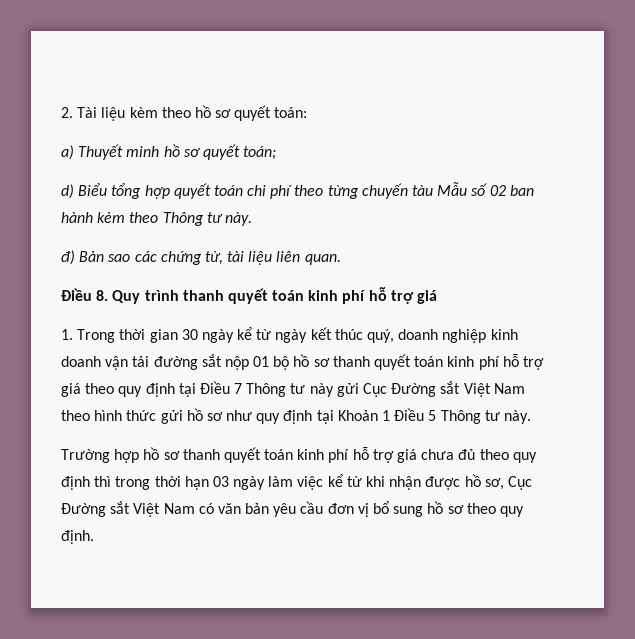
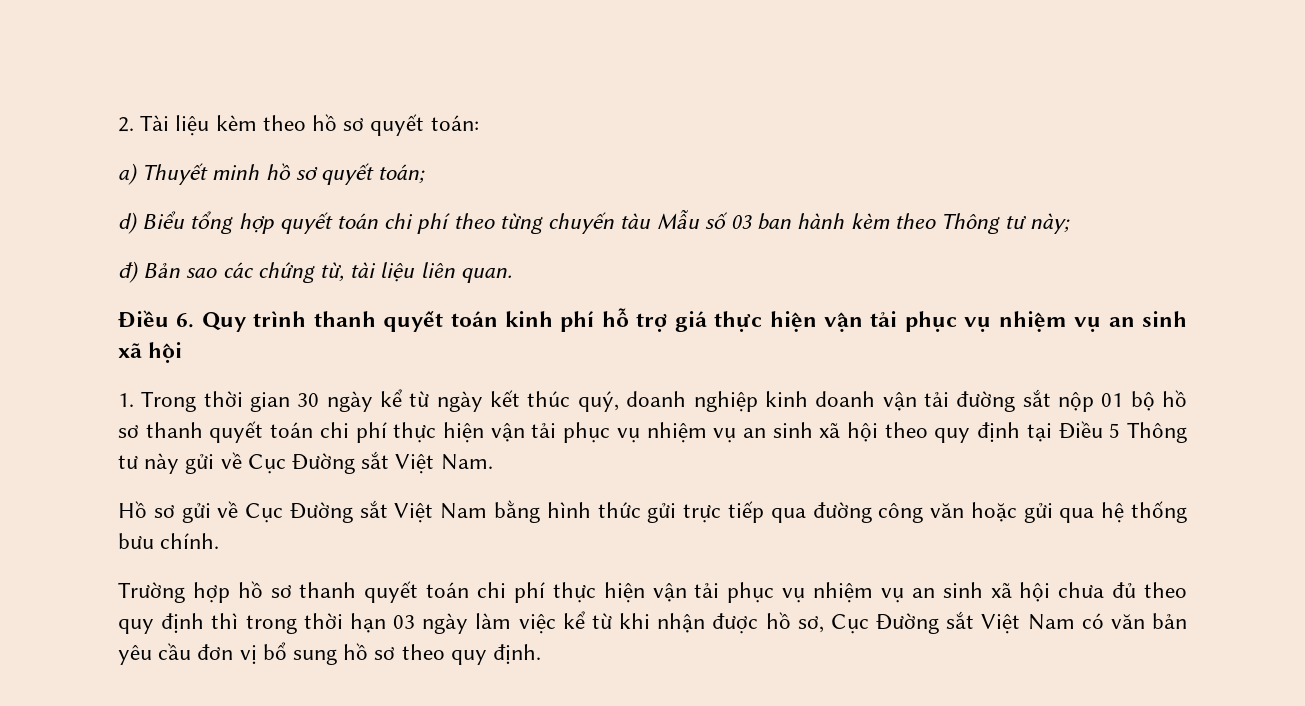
- d) Biểu tổng hợp quyết toán chi phí theo từng chuyến tàu Mẫu số 02 ban hành kèm theo Thông tư này.
+ d) Biểu tổng hợp quyết toán chi phí theo từng chuyến tàu Mẫu số 03 ban hành kèm theo Thông tư này;
- Điều 8. Quy trình thanh quyết toán kinh phí hỗ trợ giá
+ Điều 6. Quy trình thanh quyết toán kinh phí hỗ trợ giá thực hiện vận tải phục vụ nhiệm vụ an sinh xã hội
- 1. Trong thời gian 30 ngày kể từ ngày kết thúc quý, doanh nghiệp kinh doanh vận tải đường sắt nộp 01 bộ hồ sơ thanh quyết toán kinh phí hỗ trợ giá theo quy định tại Điều 7 Thông tư này gửi Cục Đường sắt Việt Nam theo hình thức gửi hồ sơ như quy định tại Khoản 1 Điều 5 Thông tư này.
+ 1. Trong thời gian 30 ngày kể từ ngày kết thúc quý, doanh nghiệp kinh doanh vận tải đường sắt nộp 01 bộ hồ sơ thanh quyết toán chi phí thực hiện vận tải phục vụ nhiệm vụ an sinh xã hội theo quy định tại Điều 5 Thông tư này gửi về Cục Đường sắt Việt Nam.
+ Hồ sơ gửi về Cục Đường sắt Việt Nam bằng hình thức gửi trực tiếp qua đường công văn hoặc gửi qua hệ thống bưu chính.
- Trường hợp hồ sơ thanh quyết toán kinh phí hỗ trợ giá chưa đủ theo quy định thì trong thời hạn 03 ngày làm việc kể từ khi nhận được hồ sơ, Cục Đường sắt Việt Nam có văn bản yêu cầu đơn vị bổ sung hồ sơ theo quy định.
+ Trường hợp hồ sơ thanh quyết toán chi phí thực hiện vận tải phục vụ nhiệm vụ an sinh xã hội chưa đủ theo quy định thì trong thời hạn 03 ngày làm việc kể từ khi nhận được hồ sơ, Cục Đường sắt Việt Nam có văn bản yêu cầu đơn vị bổ sung hồ sơ theo quy định.

